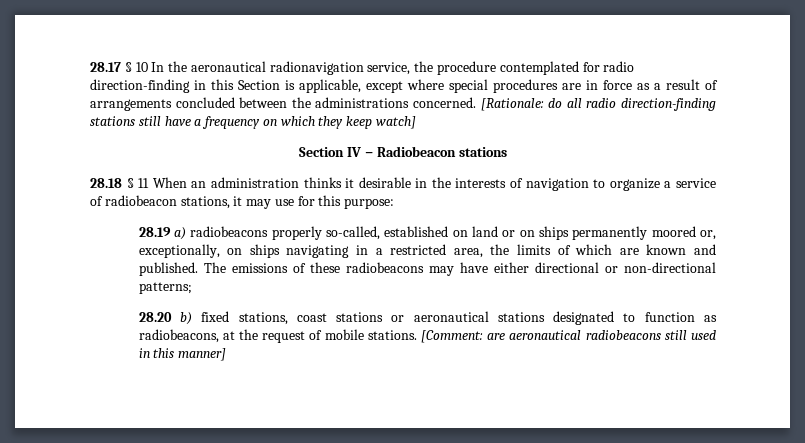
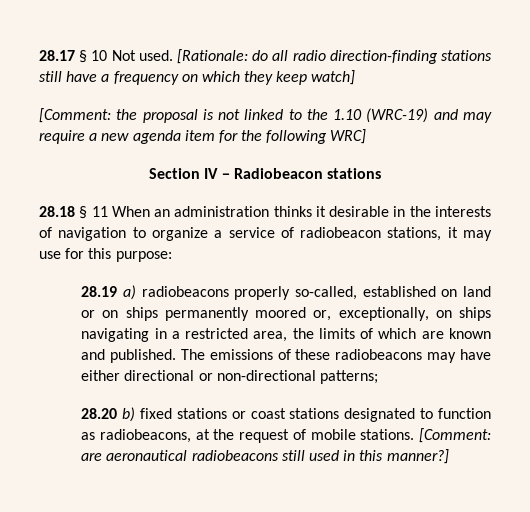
- 28.17 § 10 In the aeronautical radionavigation service, the procedure contemplated for radio direction-finding in this Section is applicable, except where special procedures are in force as a result of arrangements concluded between the administrations concerned.
+ 28.17 § 10 Not used.
+ [Comment: the proposal is not linked to the 1.10 (WRC-19) and may require a new agenda item for the following WRC]
- 28.20 b) fixed stations, coast stations or aeronautical stations designated to function as radiobeacons, at the request of mobile stations.
+ 28.20 b) fixed stations or coast stations designated to function as radiobeacons, at the request of mobile stations.
- [Comment: are aeronautical radiobeacons still used in this manner]
+ [Comment: are aeronautical radiobeacons still used in this manner?]

